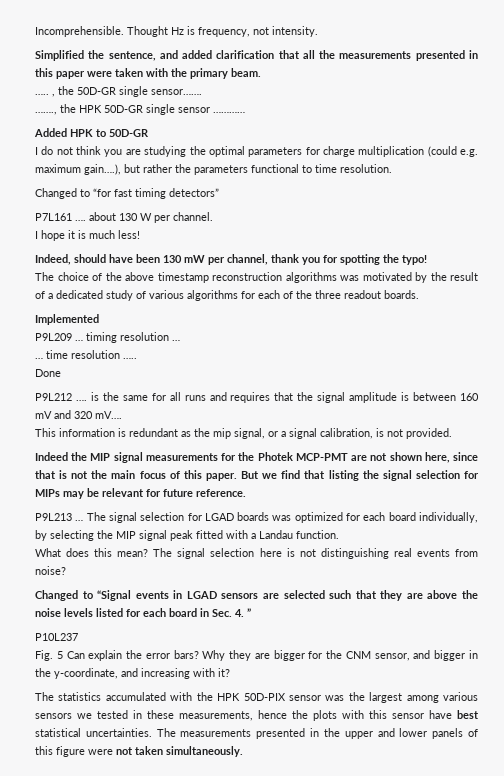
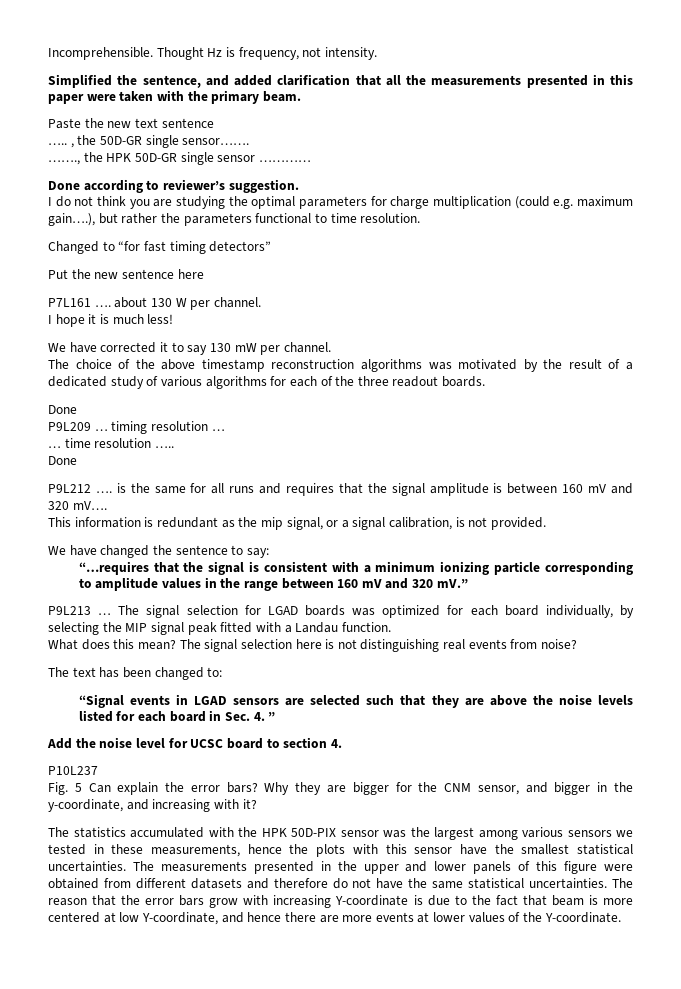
+ Paste the new text sentence
- Added HPK to 50D-GR
+ Done according to reviewer’s suggestion.
+ Put the new sentence here
- Indeed, should have been 130 mW per channel, thank you for spotting the typo!
+ We have corrected it to say 130 mW per channel.
  The choice of the above timestamp reconstruction algorithms was motivated by the result of a dedicated study of various algorithms for each of the three readout boards.
- Implemented
+ Done
- Indeed the MIP signal measurements for the Photek MCP-PMT are not shown here, since that is not the main focus of this paper. But we find that listing the signal selection for MIPs may be relevant for future reference.
+ We have changed the sentence to say:
+ “…requires that the signal is consistent with a minimum ionizing particle corresponding to amplitude values in the range between 160 mV and 320 mV.”
- Changed to “Signal events in LGAD sensors are selected such that they are above the noise levels listed for each board in Sec. 4. ”
+ The text has been changed to:
+ “Signal events in LGAD sensors are selected such that they are above the noise levels listed for each board in Sec. 4. ”
+ Add the noise level for UCSC board to section 4.
- The statistics accumulated with the HPK 50D-PIX sensor was the largest among various sensors we tested in these measurements, hence the plots with this sensor have best statistical uncertainties.
+ The statistics accumulated with the HPK 50D-PIX sensor was the largest among various sensors we tested in these measurements, hence the plots with this sensor have the smallest statistical uncertainties.
- The measurements presented in the upper and lower panels of this figure were not taken simultaneously.
+ The measurements presented in the upper and lower panels of this figure were obtained from different datasets and therefore do not have the same statistical uncertainties. The reason that the error bars grow with increasing Y-coordinate is due to the fact that beam is more centered at low Y-coordinate, and hence there are more events at lower values of the Y-coordinate.

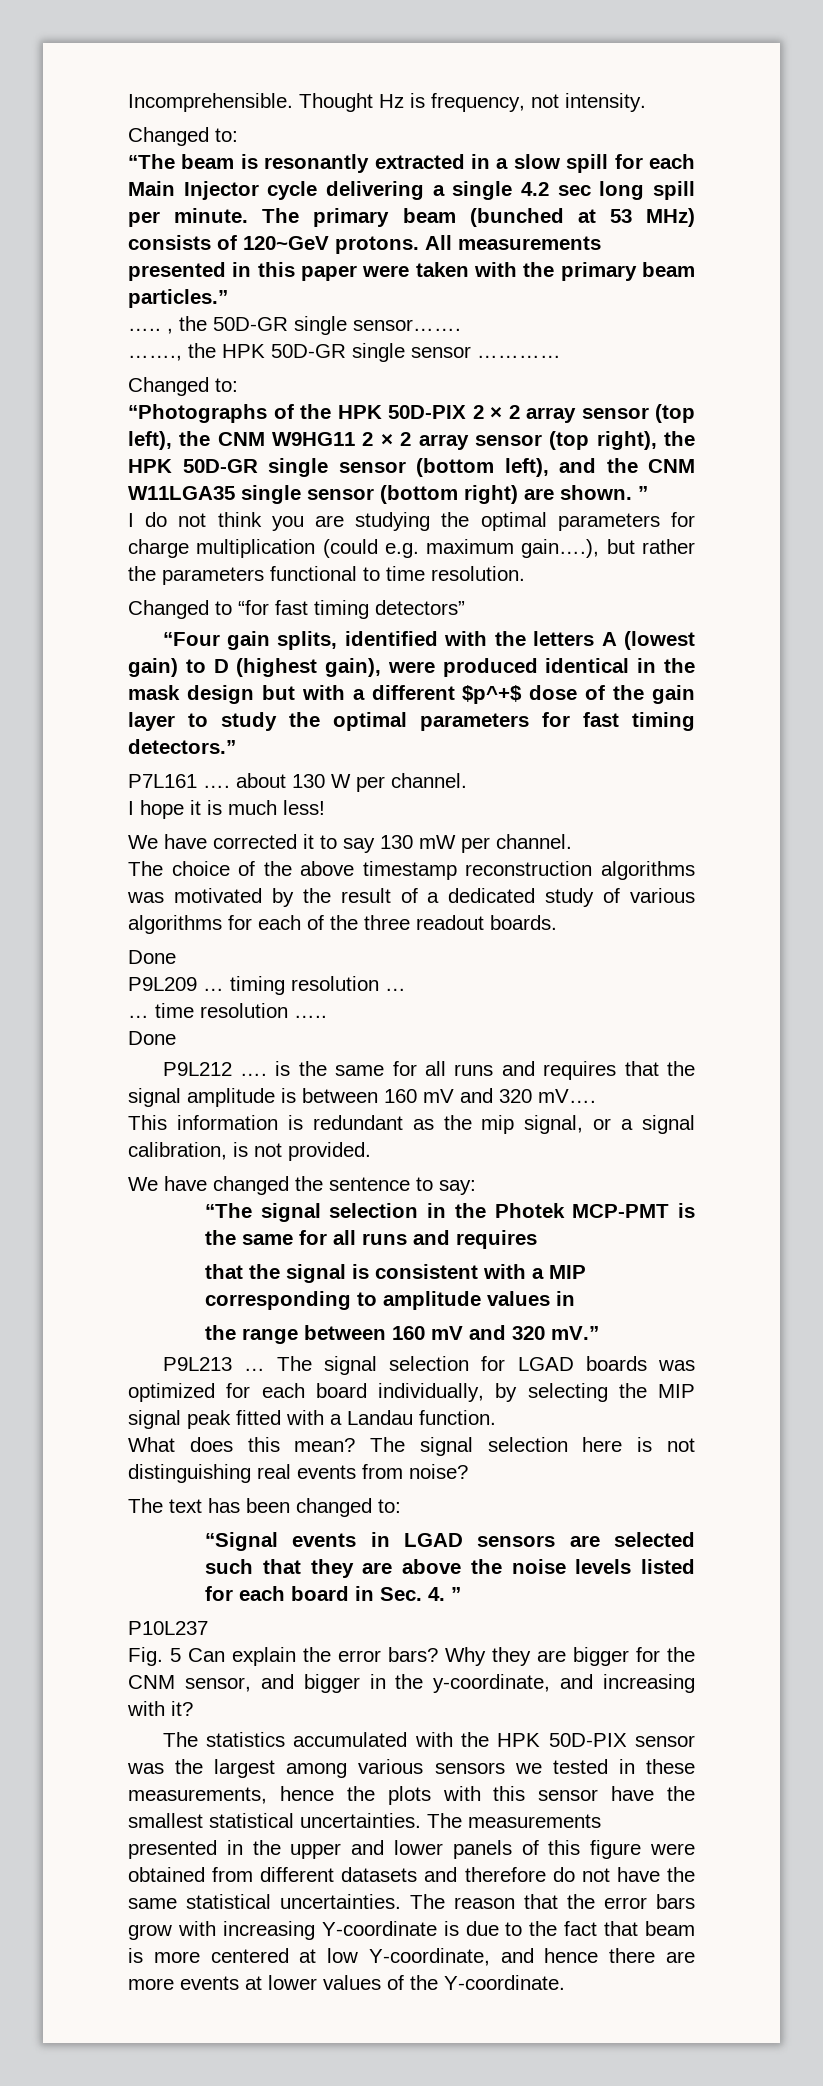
  Thought Hz is frequency, not intensity.
- Simplified the sentence, and added clarification that all the measurements presented in this paper were taken with the primary beam.
- Paste the new text sentence
+ Changed to:
+ “The beam is resonantly extracted in a slow spill for each Main Injector cycle delivering a single 4.2 sec long spill per minute. The primary beam (bunched at 53 MHz) consists of 120~GeV protons. All measurements presented in this paper were taken with the primary beam particles.”
  ……., the HPK 50D-GR single sensor …………
- Done according to reviewer’s suggestion.
+ Changed to:
+ “Photographs of the HPK 50D-PIX 2 × 2 array sensor (top left), the CNM W9HG11 2 × 2 array sensor (top right), the HPK 50D-GR single sensor (bottom left), and the CNM W11LGA35 single sensor (bottom right) are shown. ”
- Put the new sentence here
+ “Four gain splits, identified with the letters A (lowest gain) to D (highest gain), were produced identical in the mask design but with a different $p^+$ dose of the gain layer to study the optimal parameters for fast timing detectors.”
- “…requires that the signal is consistent with a minimum ionizing particle corresponding to amplitude values in the range between 160 mV and 320 mV.”
+ “The signal selection in the Photek MCP-PMT is the same for all runs and requires
+ that the signal is consistent with a MIP corresponding to amplitude values in
+ the range between 160 mV and 320 mV.”
- Add the noise level for UCSC board to section 4.

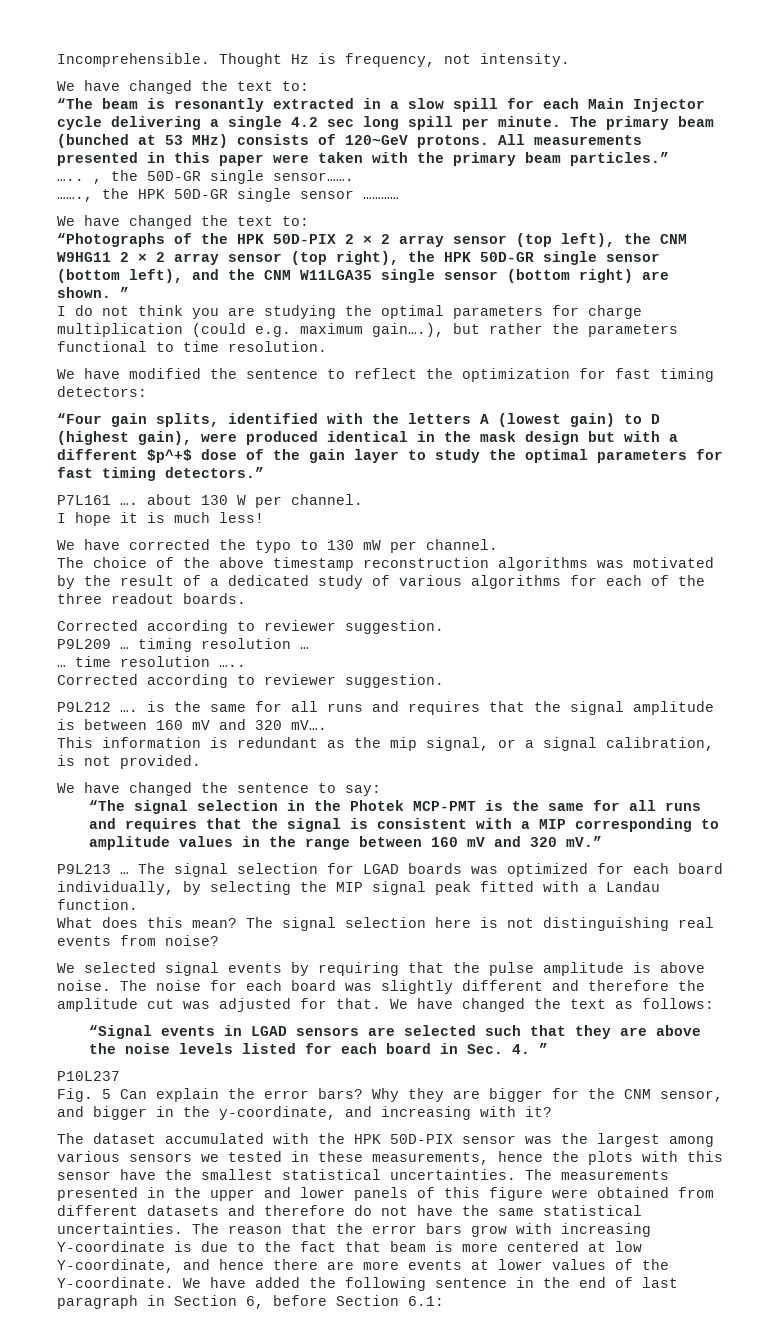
  Thought Hz is frequency, not intensity.
- Changed to:
+ We have changed the text to:
  ……., the HPK 50D-GR single sensor …………
- Changed to:
+ We have changed the text to:
- Changed to “for fast timing detectors”
+ We have modified the sentence to reflect the optimization for fast timing detectors:
- We have corrected it to say 130 mW per channel.
+ We have corrected the typo to 130 mW per channel.
  The choice of the above timestamp reconstruction algorithms was motivated by the result of a dedicated study of various algorithms for each of the three readout boards.
- Done
+ Corrected according to reviewer suggestion.
  … time resolution …..
- Done
+ Corrected according to reviewer suggestion.
- “The signal selection in the Photek MCP-PMT is the same for all runs and requires
- that the signal is consistent with a MIP corresponding to amplitude values in
- the range between 160 mV and 320 mV.”
+ “The signal selection in the Photek MCP-PMT is the same for all runs and requires that the signal is consistent with a MIP corresponding to amplitude values in the range between 160 mV and 320 mV.”
- The text has been changed to:
+ We selected signal events by requiring that the pulse amplitude is above noise. The noise for each board was slightly different and therefore the amplitude cut was adjusted for that. We have changed the text as follows:
- The statistics accumulated with the HPK 50D-PIX sensor was the largest among various sensors we tested in these measurements, hence the plots with this sensor have the smallest statistical uncertainties.
+ The dataset accumulated with the HPK 50D-PIX sensor was the largest among various sensors we tested in these measurements, hence the plots with this sensor have the smallest statistical uncertainties.
+ We have added the following sentence in the end of last paragraph in Section 6, before Section 6.1:

